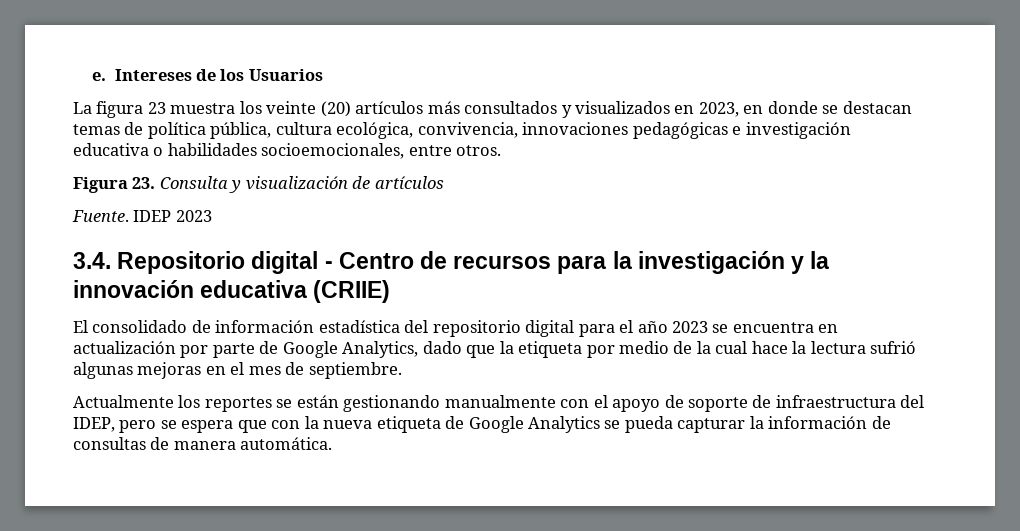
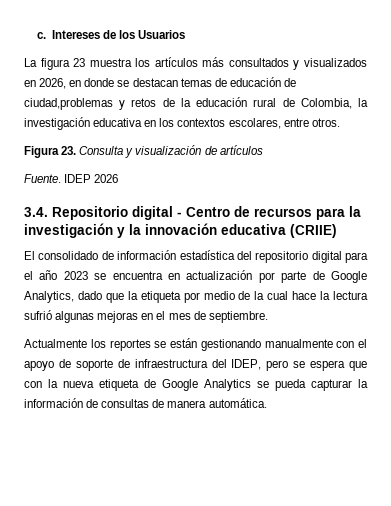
- e.
+ c.
- La figura 23 muestra los veinte (20) artículos más consultados y visualizados en 2023, en donde se destacan temas de política pública, cultura ecológica, convivencia, innovaciones pedagógicas e investigación educativa o habilidades socioemocionales, entre otros.
+ La figura 23 muestra los artículos más consultados y visualizados en 2026, en donde se destacan temas de educación de ciudad,problemas y retos de la educación rural de Colombia, la investigación educativa en los contextos escolares, entre otros.
- IDEP 2023
+ IDEP 2026

